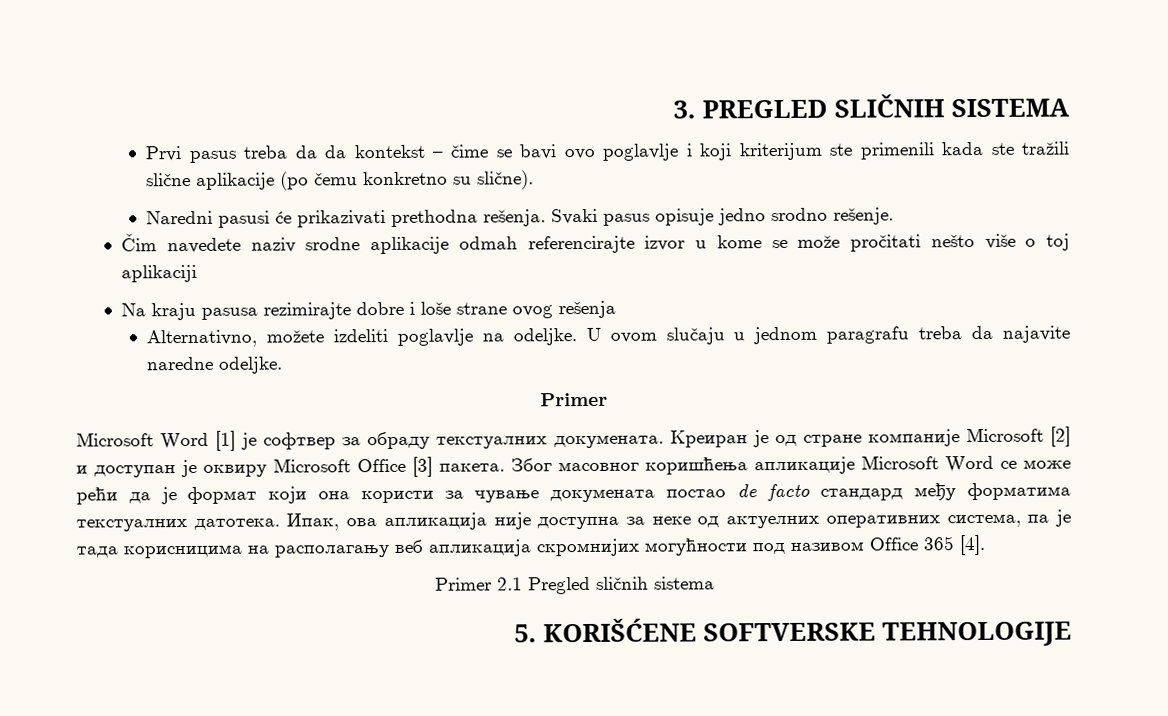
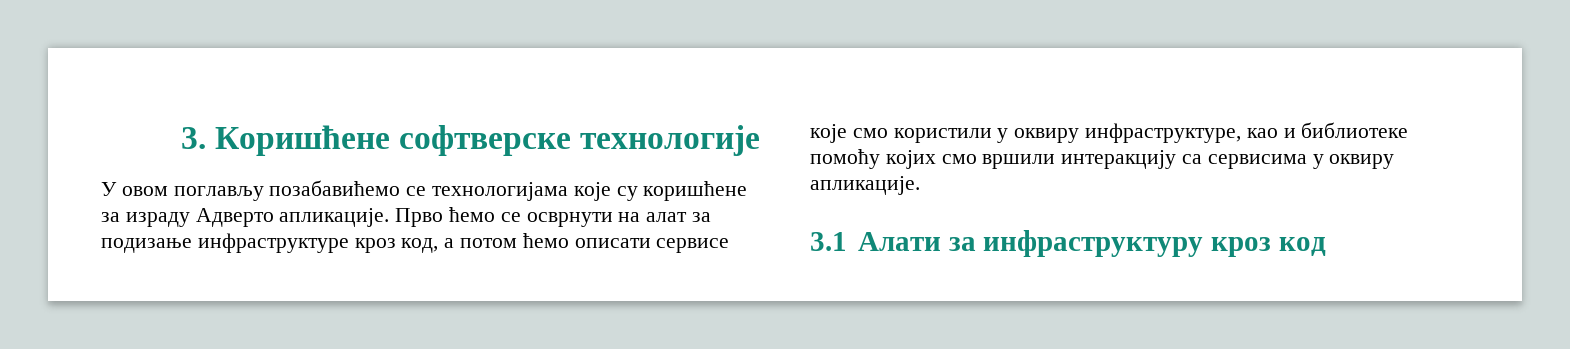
- 3. PREGLED SLIČNIH SISTEMA
- Prvi pasus treba da da kontekst – čime se bavi ovo poglavlje i koji kriterijum ste primenili kada ste tražili slične aplikacije (po čemu konkretno su slične).
- Naredni pasusi će prikazivati prethodna rešenja. Svaki pasus opisuje jedno srodno rešenje.
- Čim navedete naziv srodne aplikacije odmah referencirajte izvor u kome se može pročitati nešto više o toj aplikaciji
- Na kraju pasusa rezimirajte dobre i loše strane ovog rešenja
- Alternativno, možete izdeliti poglavlje na odeljke. U ovom slučaju u jednom paragrafu treba da najavite naredne odeljke.
- Primer
- Microsoft Word [1] је софтвер за обраду текстуалних докумената. Креиран је од стране компаније Microsoft [2] и доступан је оквиру Microsoft Office [3] пакета. Због масовног коришћења апликације Microsoft Word се може рећи да је формат који она користи за чување докумената постао de facto стандард међу форматима текстуалних датотека. Ипак, ова апликација није доступна за неке од актуелних оперативних система, па је тада корисницима на располагању веб апликација скромнијих могућности под називом Office 365 [4].
- Primer 2.1 Pregled sličnih sistema
- 5. KORIŠĆENE SOFTVERSKE TEHNOLOGIJE
+ 3. Коришћене софтверске технологије
+ У овом поглављу позабавићемо се технологијама које су коришћене за израду Адверто апликације. Прво ћемо се осврнути на алат за подизање инфраструктуре кроз код, а потом ћемо описати сервисе које смо користили у оквиру инфраструктуре, као и библиотеке помоћу којих смо вршили интеракцију са сервисима у оквиру апликације.
+ 3.1 Алати за инфраструктуру кроз код

